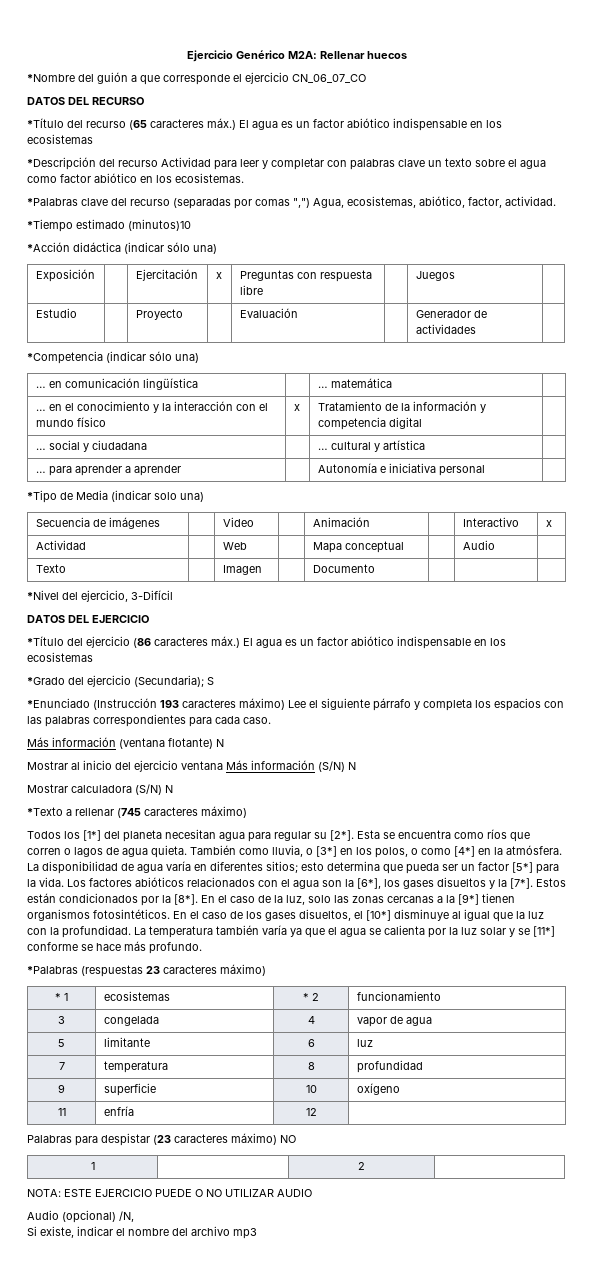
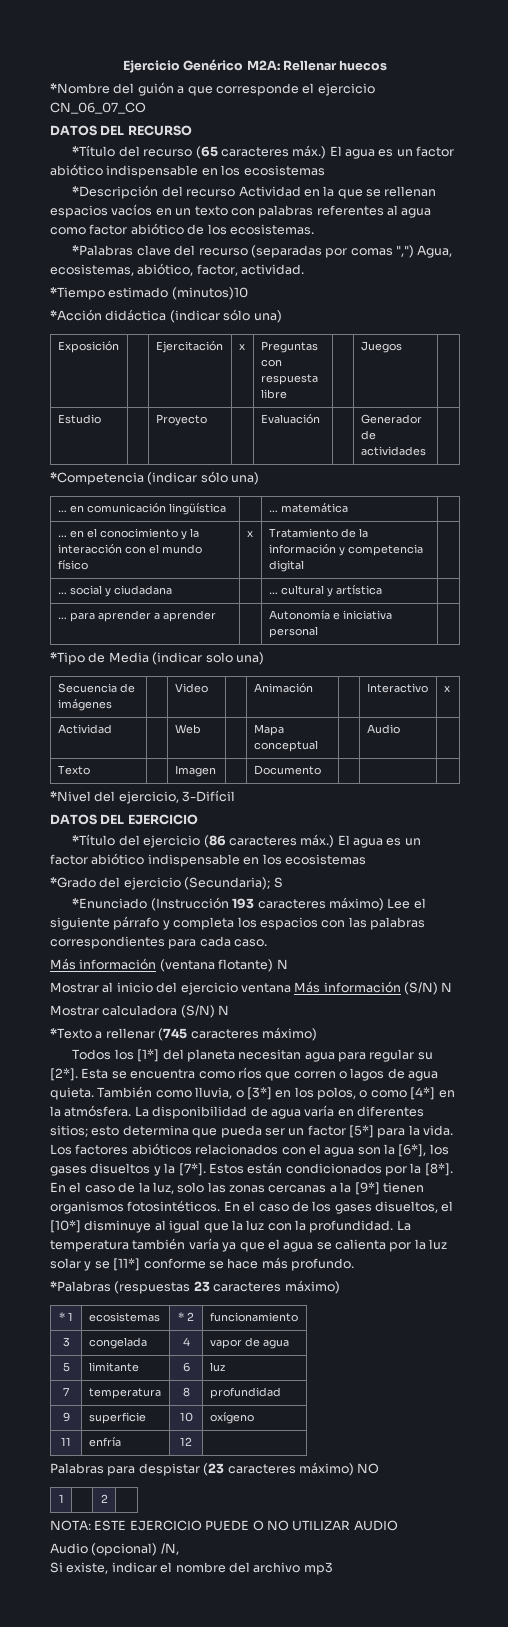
- *Descripción del recurso Actividad para leer y completar con palabras clave un texto sobre el agua como factor abiótico en los ecosistemas.
+ *Descripción del recurso Actividad en la que se rellenan espacios vacíos en un texto con palabras referentes al agua como factor abiótico de los ecosistemas.

